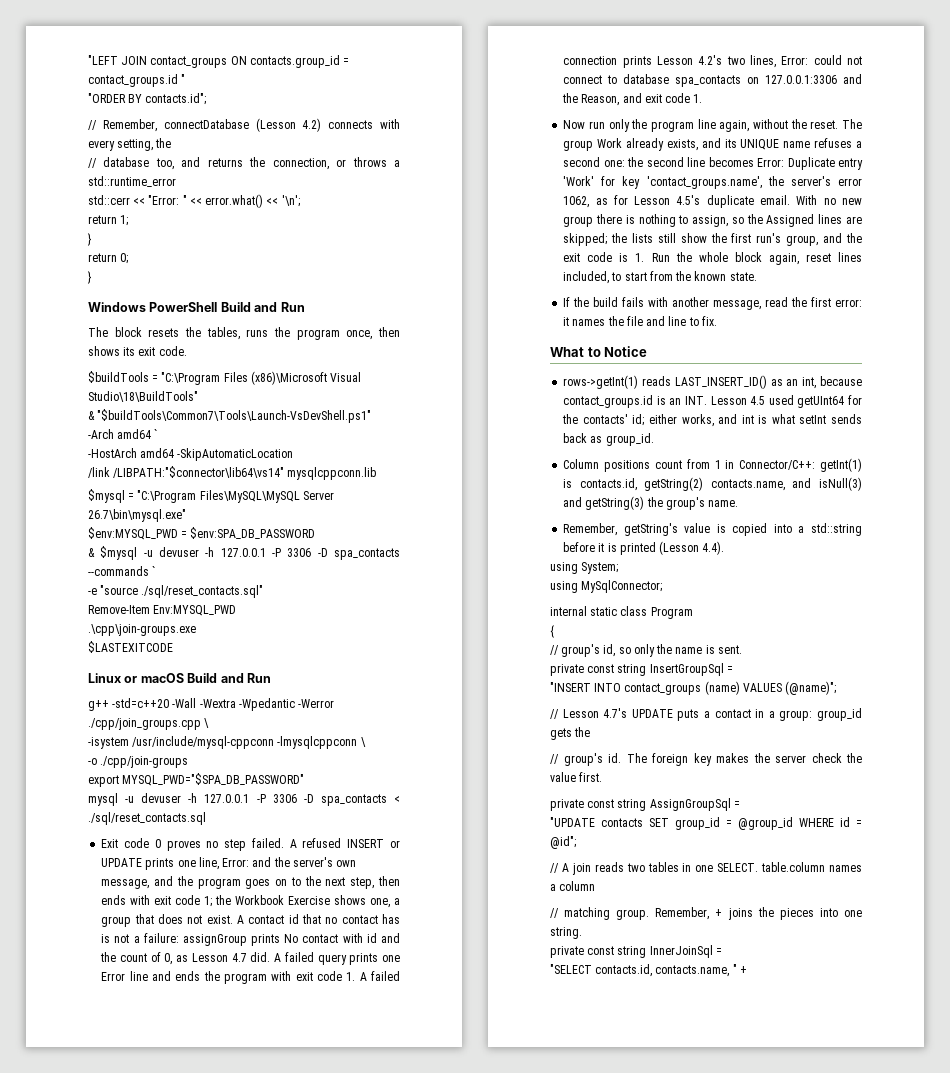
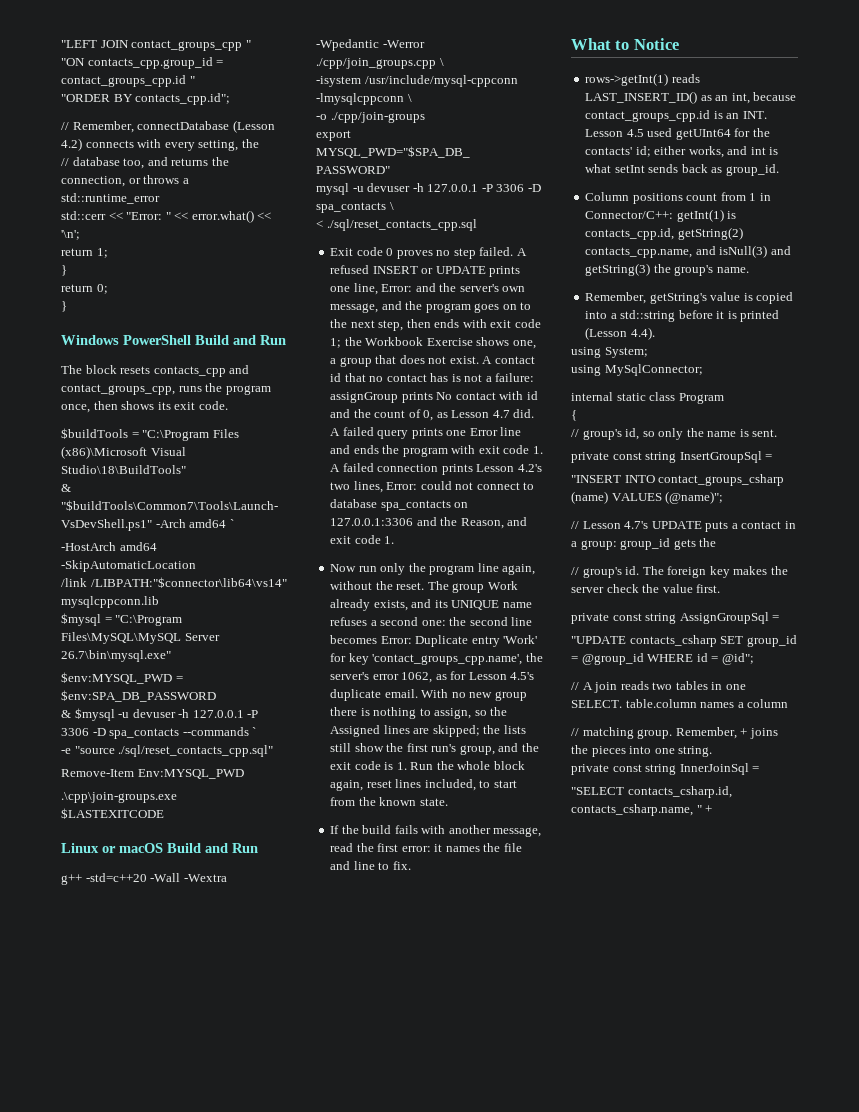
- "LEFT JOIN contact_groups ON contacts.group_id = contact_groups.id "
+ "LEFT JOIN contact_groups_cpp "
+ "ON contacts_cpp.group_id = contact_groups_cpp.id "
- "ORDER BY contacts.id";
+ "ORDER BY contacts_cpp.id";
- The block resets the tables, runs the program once, then shows its exit code.
+ The block resets contacts_cpp and contact_groups_cpp, runs the program once, then shows its exit code.
- -e "source ./sql/reset_contacts.sql"
+ -e "source ./sql/reset_contacts_cpp.sql"
- mysql -u devuser -h 127.0.0.1 -P 3306 -D spa_contacts < ./sql/reset_contacts.sql
+ mysql -u devuser -h 127.0.0.1 -P 3306 -D spa_contacts \
+ < ./sql/reset_contacts_cpp.sql
- The group Work already exists, and its UNIQUE name refuses a second one: the second line becomes Error: Duplicate entry 'Work' for key 'contact_groups.name', the server's error 1062, as for Lesson 4.5's duplicate email.
+ The group Work already exists, and its UNIQUE name refuses a second one: the second line becomes Error: Duplicate entry 'Work' for key 'contact_groups_cpp.name', the server's error 1062, as for Lesson 4.5's duplicate email.
- rows->getInt(1) reads LAST_INSERT_ID() as an int, because contact_groups.id is an INT. Lesson 4.5 used getUInt64 for the contacts' id; either works, and int is what setInt sends back as group_id.
+ rows->getInt(1) reads LAST_INSERT_ID() as an int, because contact_groups_cpp.id is an INT. Lesson 4.5 used getUInt64 for the contacts' id; either works, and int is what setInt sends back as group_id.
- Column positions count from 1 in Connector/C++: getInt(1) is contacts.id, getString(2) contacts.name, and isNull(3) and getString(3) the group's name.
+ Column positions count from 1 in Connector/C++: getInt(1) is contacts_cpp.id, getString(2) contacts_cpp.name, and isNull(3) and getString(3) the group's name.
- "INSERT INTO contact_groups (name) VALUES (@name)";
+ "INSERT INTO contact_groups_csharp (name) VALUES (@name)";
- "UPDATE contacts SET group_id = @group_id WHERE id = @id";
+ "UPDATE contacts_csharp SET group_id = @group_id WHERE id = @id";
- "SELECT contacts.id, contacts.name, " +
+ "SELECT contacts_csharp.id, contacts_csharp.name, " +

